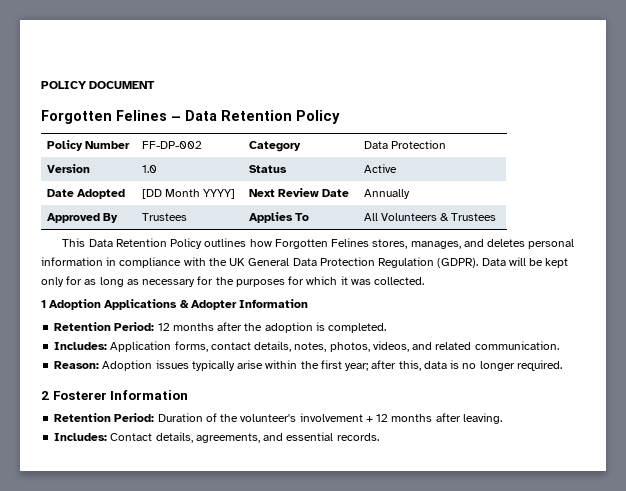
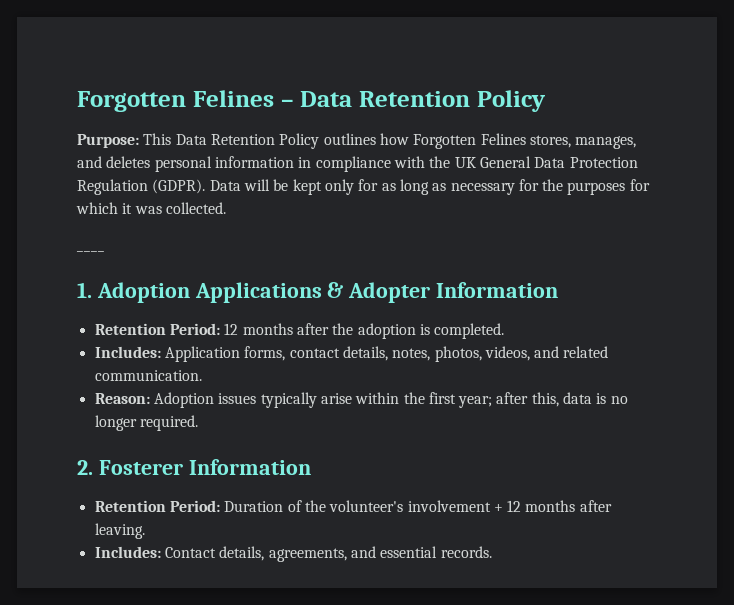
- POLICY DOCUMENT
- Policy Number | FF-DP-002 | Category | Data Protection
- Version | 1.0 | Status | Active
- Date Adopted | [DD Month YYYY] | Next Review Date | Annually
- Approved By | Trustees | Applies To | All Volunteers & Trustees
- This Data Retention Policy outlines how Forgotten Felines stores, manages, and deletes personal information in compliance with the UK General Data Protection Regulation (GDPR).
+ Purpose: This Data Retention Policy outlines how Forgotten Felines stores, manages, and deletes personal information in compliance with the UK General Data Protection Regulation (GDPR).
- 1 Adoption Applications & Adopter Information
+ ____
+ 1. Adoption Applications & Adopter Information
- 2 Fosterer Information
+ 2. Fosterer Information

